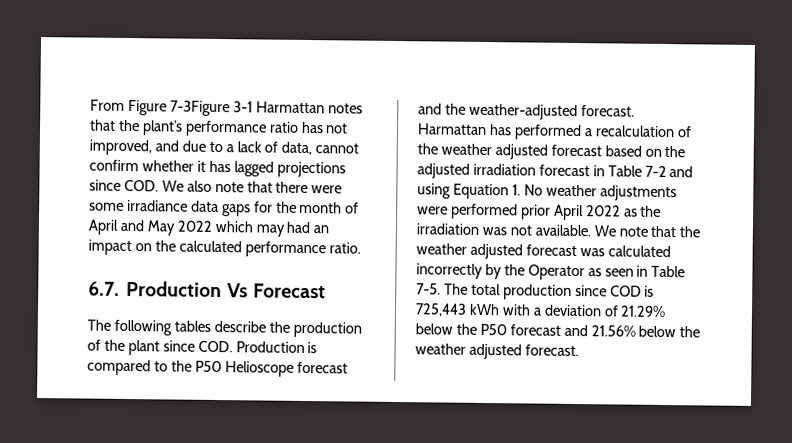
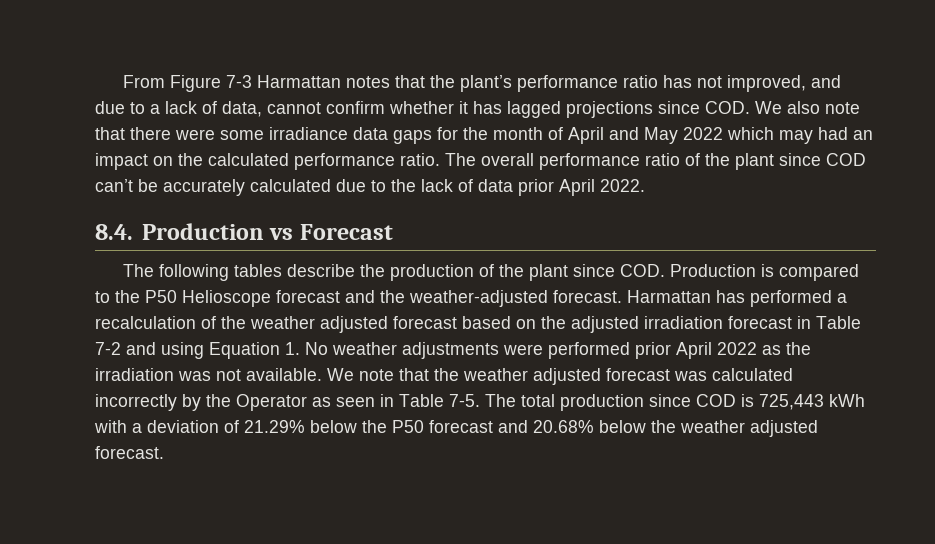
- From Figure 7-3Figure 3-1 Harmattan notes that the plant’s performance ratio has not improved, and due to a lack of data, cannot confirm whether it has lagged projections since COD. We also note that there were some irradiance data gaps for the month of April and May 2022 which may had an impact on the calculated performance ratio.
- 6.7. Production Vs Forecast
+ From Figure 7-3 Harmattan notes that the plant’s performance ratio has not improved, and due to a lack of data, cannot confirm whether it has lagged projections since COD. We also note that there were some irradiance data gaps for the month of April and May 2022 which may had an impact on the calculated performance ratio. The overall performance ratio of the plant since COD can’t be accurately calculated due to the lack of data prior April 2022.
+ 8.4. Production vs Forecast
- The total production since COD is 725,443 kWh with a deviation of 21.29% below the P50 forecast and 21.56% below the weather adjusted forecast.
+ The total production since COD is 725,443 kWh with a deviation of 21.29% below the P50 forecast and 20.68% below the weather adjusted forecast.

